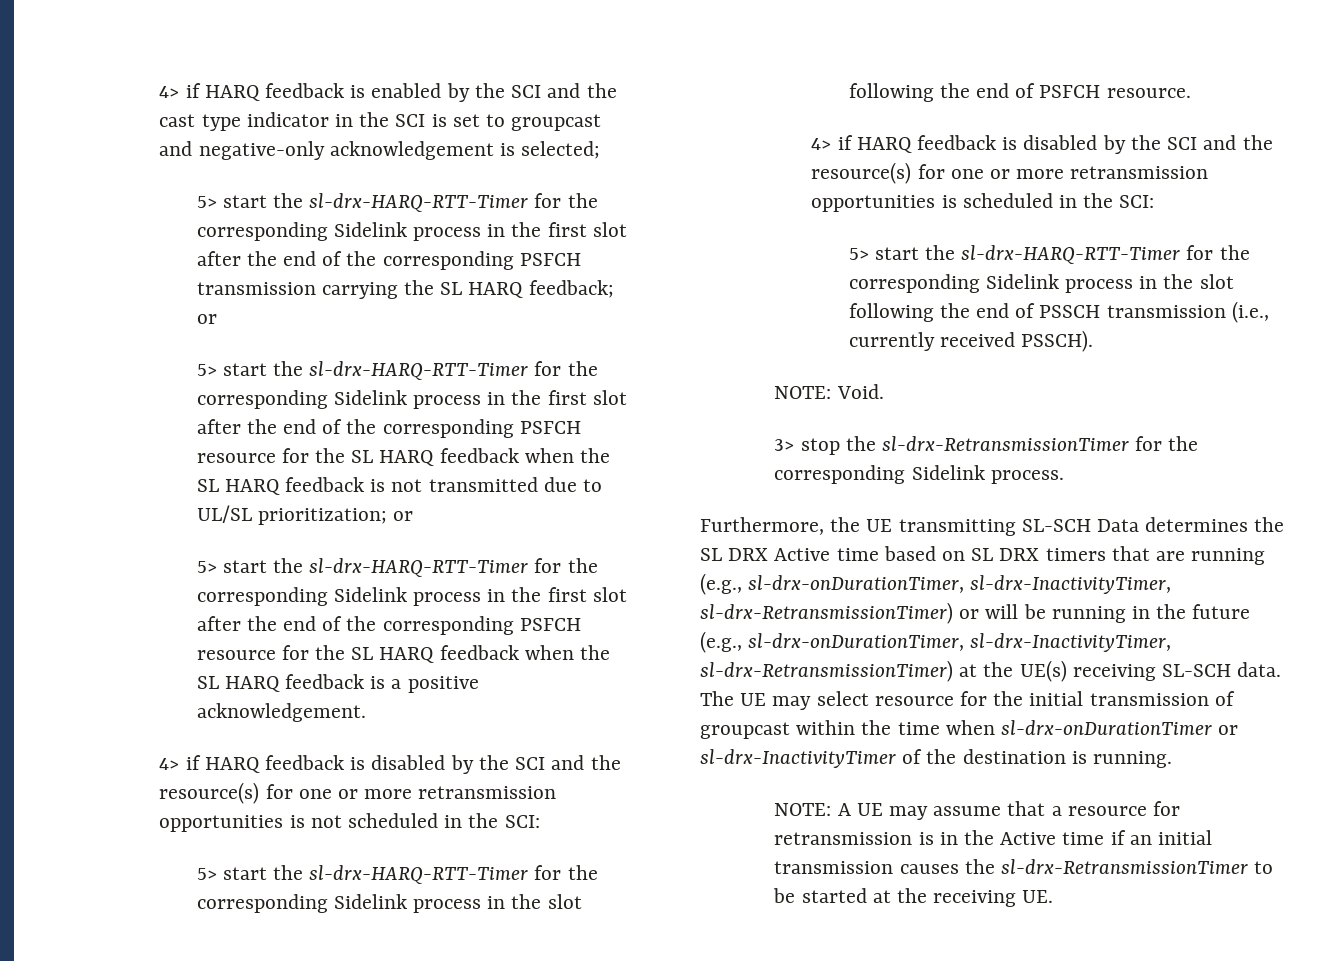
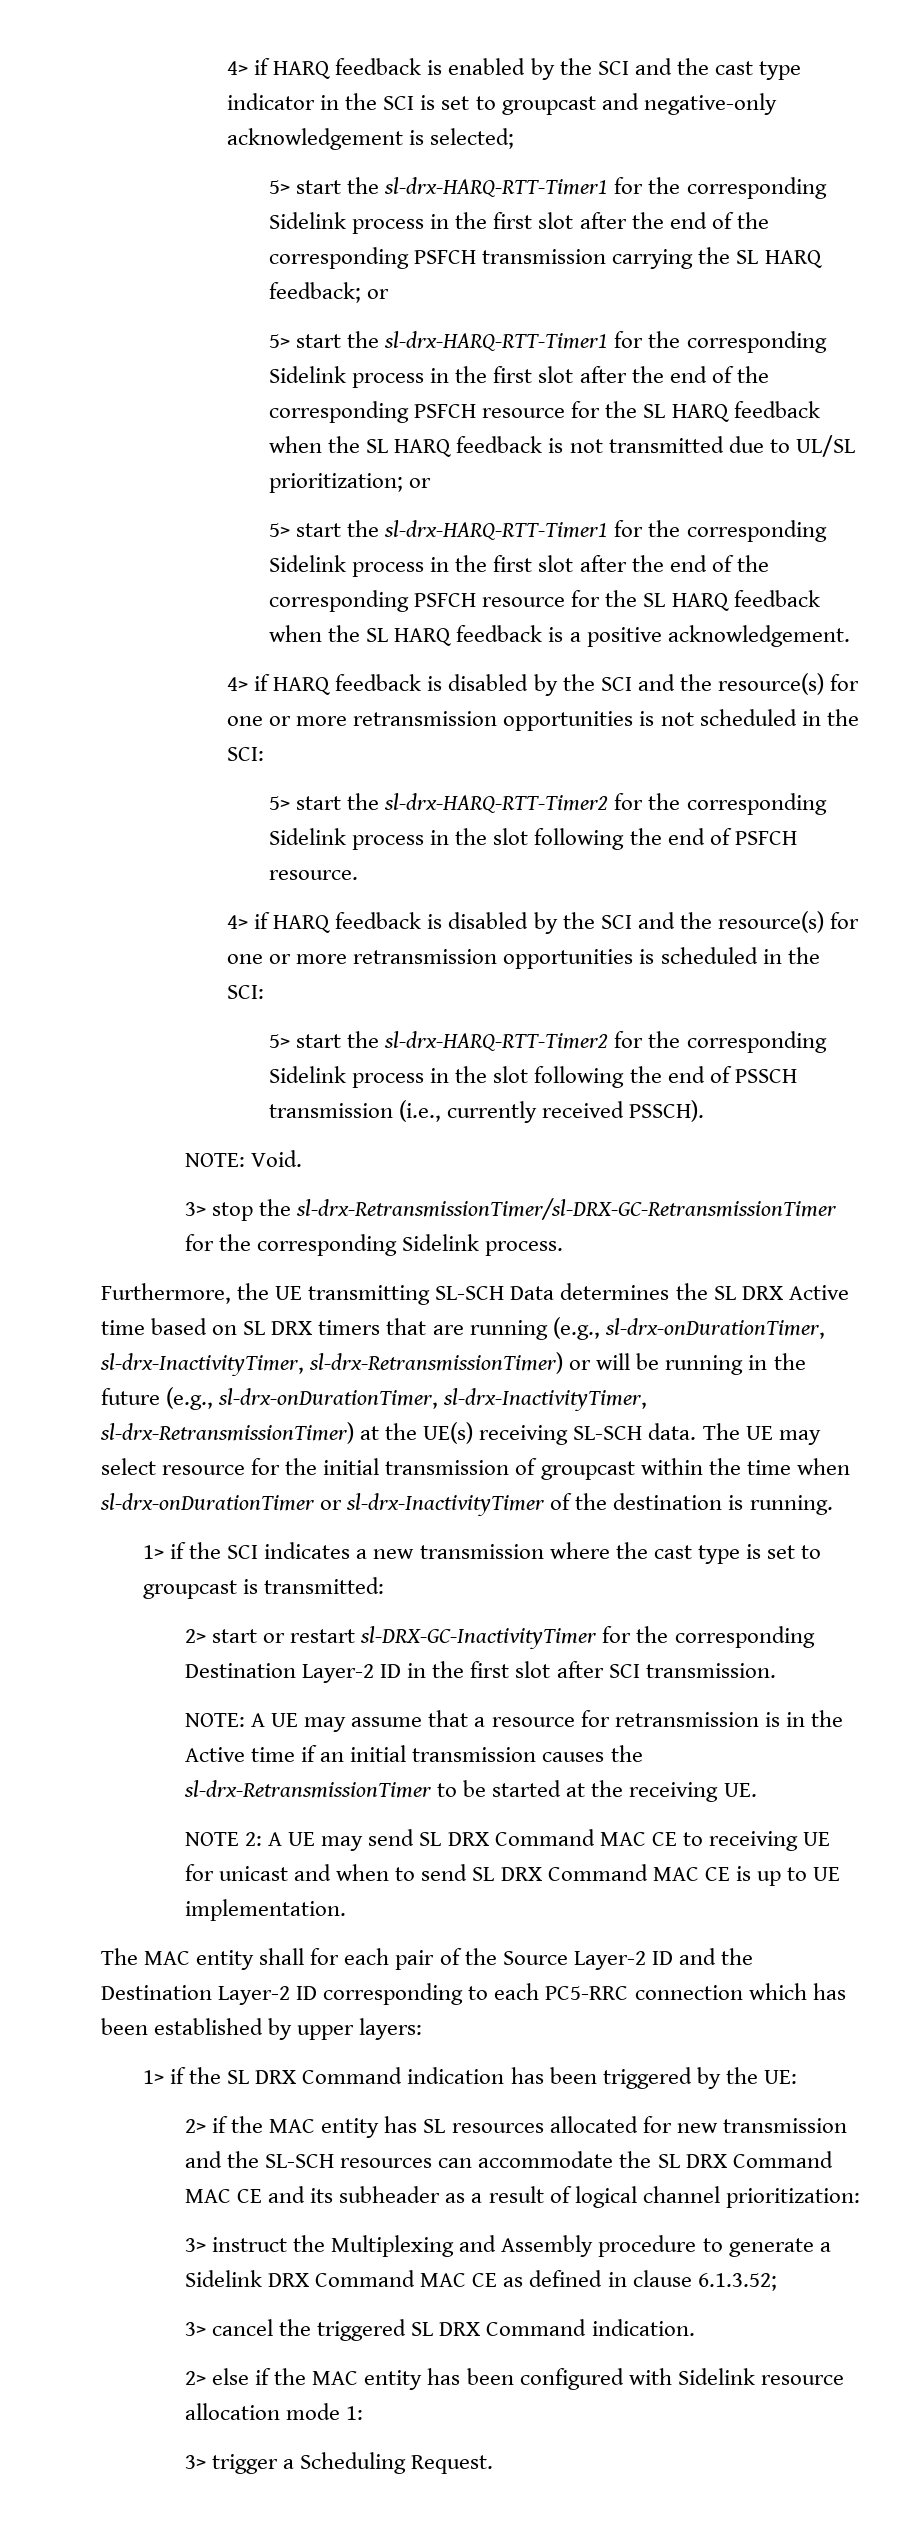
- 5> start the sl-drx-HARQ-RTT-Timer for the corresponding Sidelink process in the first slot after the end of the corresponding PSFCH transmission carrying the SL HARQ feedback; or
+ 5> start the sl-drx-HARQ-RTT-Timer1 for the corresponding Sidelink process in the first slot after the end of the corresponding PSFCH transmission carrying the SL HARQ feedback; or
- 5> start the sl-drx-HARQ-RTT-Timer for the corresponding Sidelink process in the first slot after the end of the corresponding PSFCH resource for the SL HARQ feedback when the SL HARQ feedback is not transmitted due to UL/SL prioritization; or
+ 5> start the sl-drx-HARQ-RTT-Timer1 for the corresponding Sidelink process in the first slot after the end of the corresponding PSFCH resource for the SL HARQ feedback when the SL HARQ feedback is not transmitted due to UL/SL prioritization; or
- 5> start the sl-drx-HARQ-RTT-Timer for the corresponding Sidelink process in the first slot after the end of the corresponding PSFCH resource for the SL HARQ feedback when the SL HARQ feedback is a positive acknowledgement.
+ 5> start the sl-drx-HARQ-RTT-Timer1 for the corresponding Sidelink process in the first slot after the end of the corresponding PSFCH resource for the SL HARQ feedback when the SL HARQ feedback is a positive acknowledgement.
- 5> start the sl-drx-HARQ-RTT-Timer for the corresponding Sidelink process in the slot following the end of PSFCH resource.
+ 5> start the sl-drx-HARQ-RTT-Timer2 for the corresponding Sidelink process in the slot following the end of PSFCH resource.
- 5> start the sl-drx-HARQ-RTT-Timer for the corresponding Sidelink process in the slot following the end of PSSCH transmission (i.e., currently received PSSCH).
+ 5> start the sl-drx-HARQ-RTT-Timer2 for the corresponding Sidelink process in the slot following the end of PSSCH transmission (i.e., currently received PSSCH).
- 3> stop the sl-drx-RetransmissionTimer for the corresponding Sidelink process.
+ 3> stop the sl-drx-RetransmissionTimer/sl-DRX-GC-RetransmissionTimer for the corresponding Sidelink process.
+ 1> if the SCI indicates a new transmission where the cast type is set to groupcast is transmitted:
+ 2> start or restart sl-DRX-GC-InactivityTimer for the corresponding Destination Layer-2 ID in the first slot after SCI transmission.
+ NOTE 2: A UE may send SL DRX Command MAC CE to receiving UE for unicast and when to send SL DRX Command MAC CE is up to UE implementation.
+ The MAC entity shall for each pair of the Source Layer-2 ID and the Destination Layer-2 ID corresponding to each PC5-RRC connection which has been established by upper layers:
+ 1> if the SL DRX Command indication has been triggered by the UE:
+ 2> if the MAC entity has SL resources allocated for new transmission and the SL-SCH resources can accommodate the SL DRX Command MAC CE and its subheader as a result of logical channel prioritization:
+ 3> instruct the Multiplexing and Assembly procedure to generate a Sidelink DRX Command MAC CE as defined in clause 6.1.3.52;
+ 3> cancel the triggered SL DRX Command indication.
+ 2> else if the MAC entity has been configured with Sidelink resource allocation mode 1:
+ 3> trigger a Scheduling Request.

